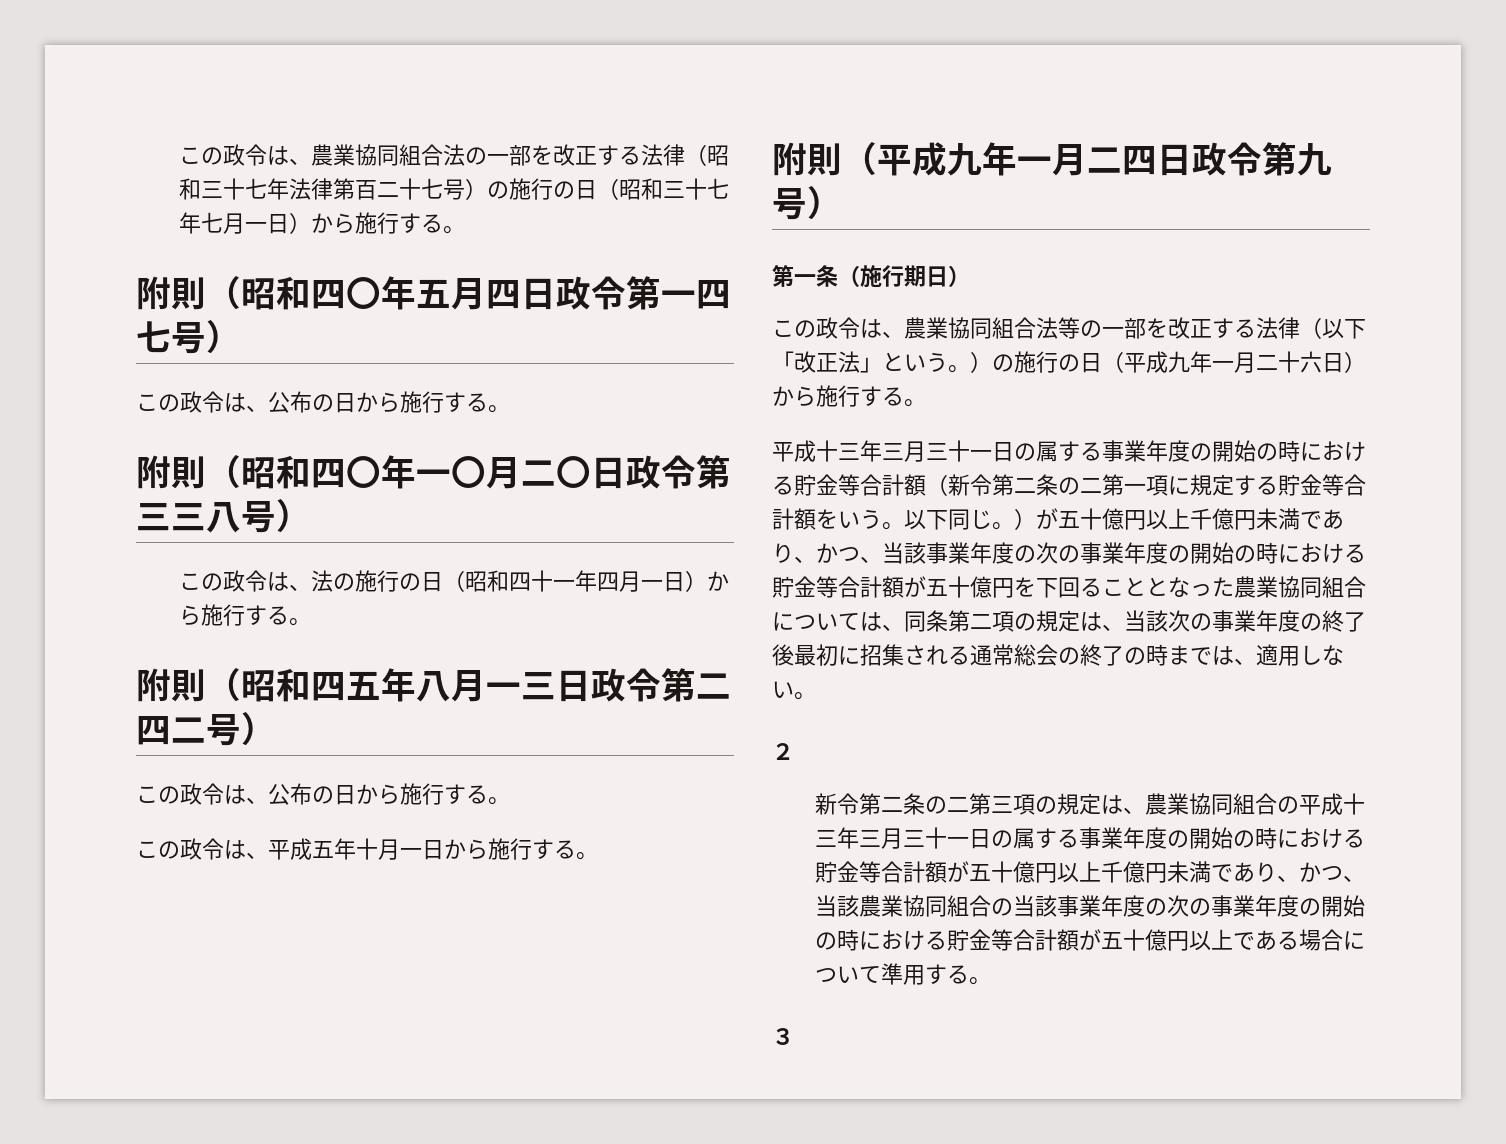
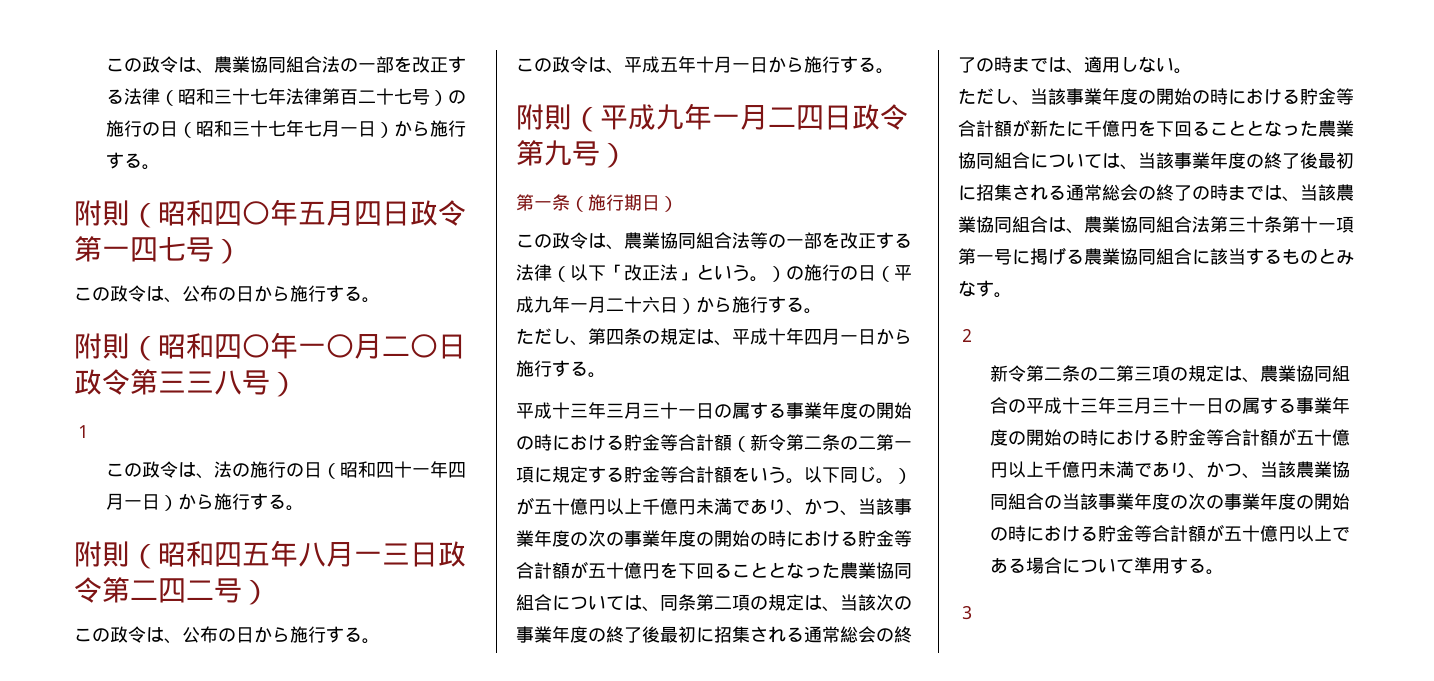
+ １
+ ただし、第四条の規定は、平成十年四月一日から施行する。
+ ただし、当該事業年度の開始の時における貯金等合計額が新たに千億円を下回ることとなった農業協同組合については、当該事業年度の終了後最初に招集される通常総会の終了の時までは、当該農業協同組合は、農業協同組合法第三十条第十一項第一号に掲げる農業協同組合に該当するものとみなす。

